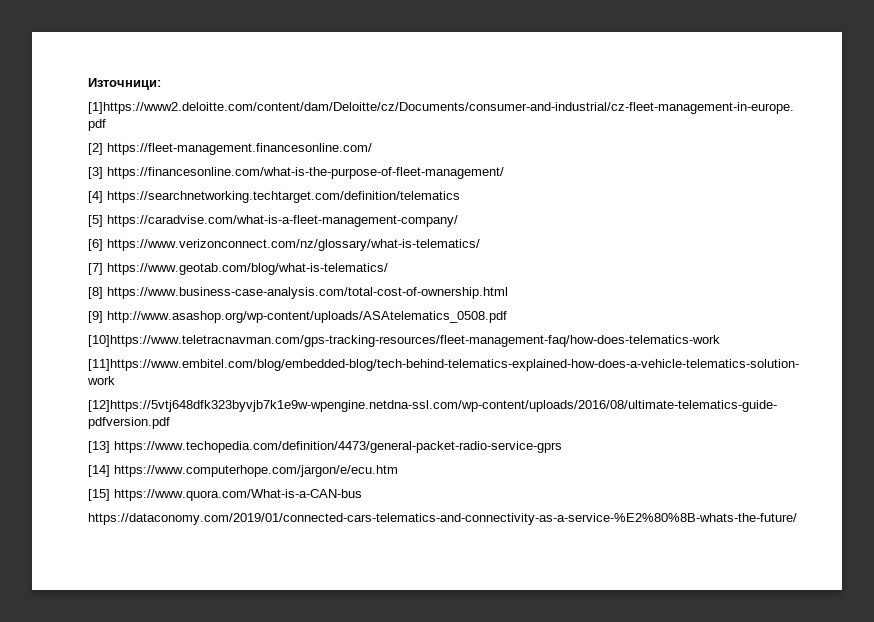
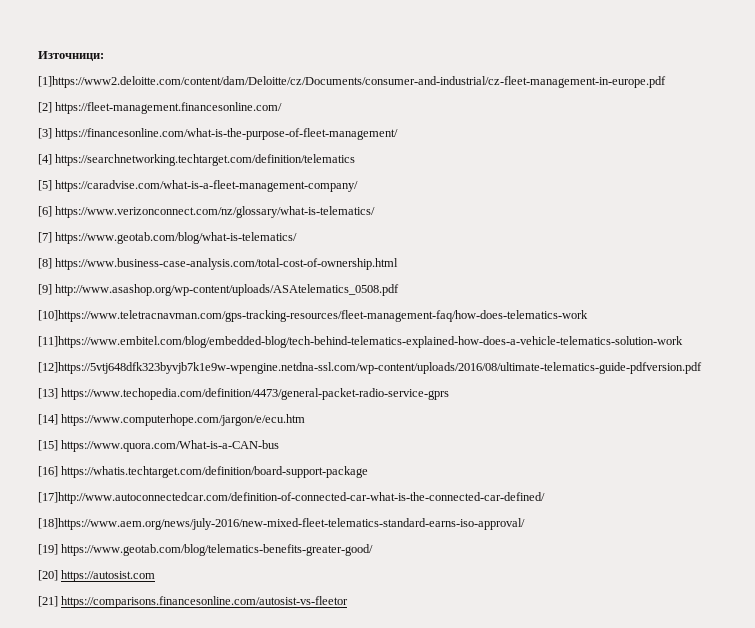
- https://dataconomy.com/2019/01/connected-cars-telematics-and-connectivity-as-a-service-%E2%80%8B-whats-the-future/
+ [16] https://whatis.techtarget.com/definition/board-support-package
+ [17]http://www.autoconnectedcar.com/definition-of-connected-car-what-is-the-connected-car-defined/
+ [18]https://www.aem.org/news/july-2016/new-mixed-fleet-telematics-standard-earns-iso-approval/
+ [19] https://www.geotab.com/blog/telematics-benefits-greater-good/
+ [20] https://autosist.com
+ [21] https://comparisons.financesonline.com/autosist-vs-fleetor

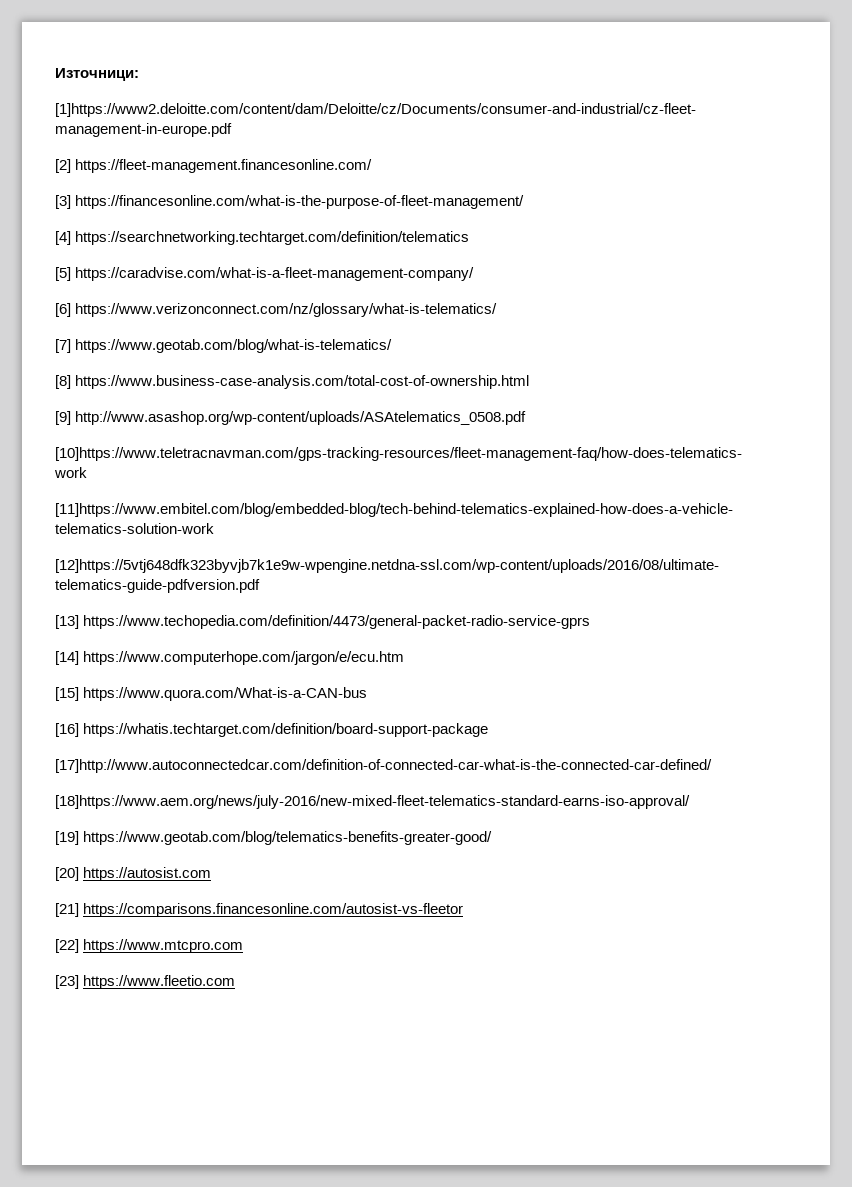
+ [22] https://www.mtcpro.com
+ [23] https://www.fleetio.com

